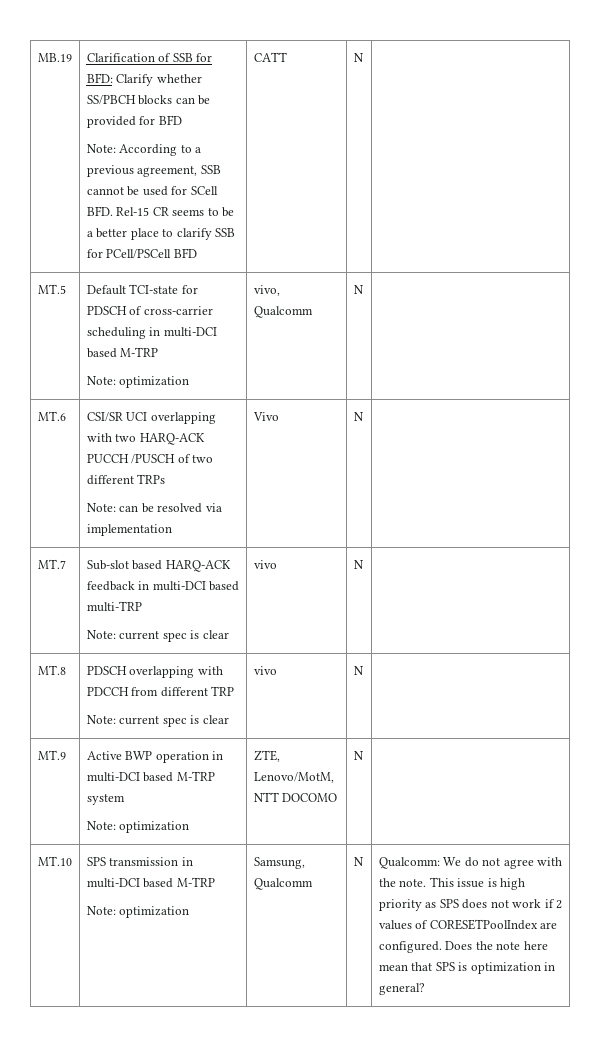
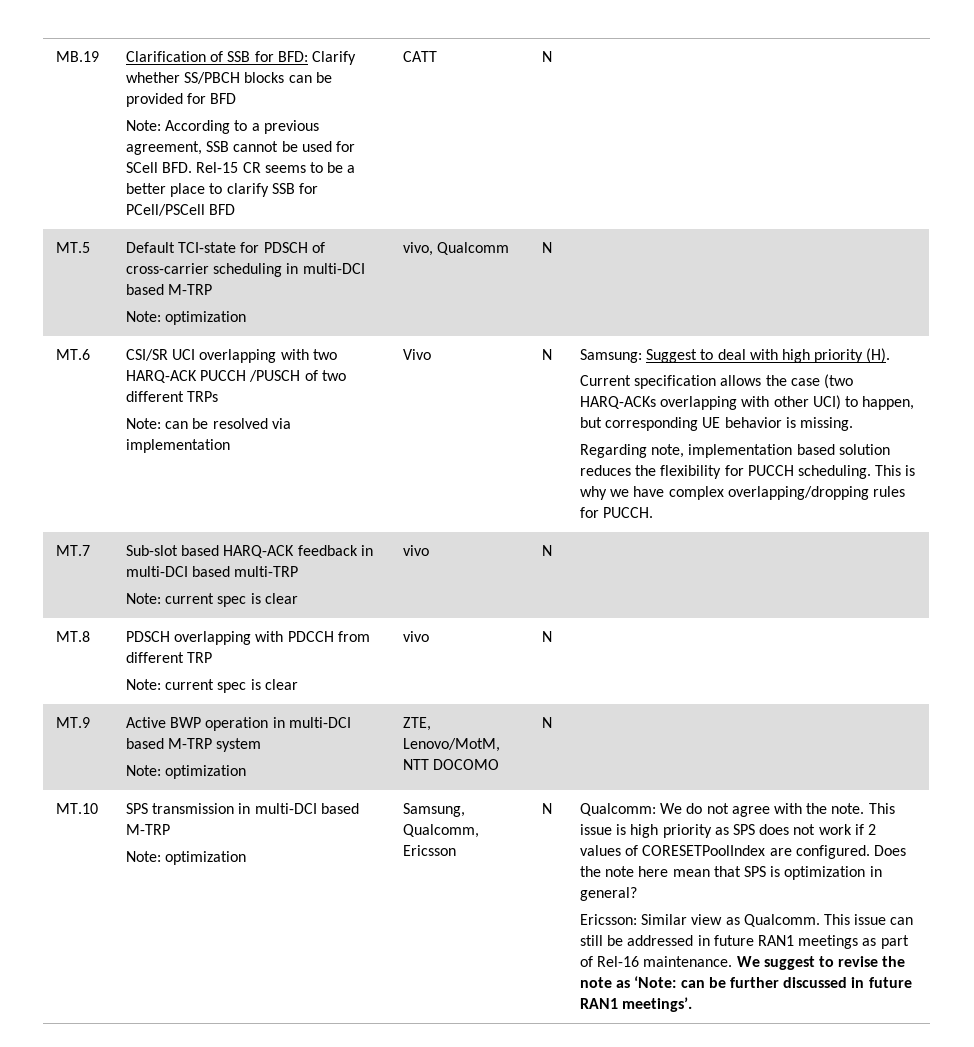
+ Samsung: Suggest to deal with high priority (H).
+ Current specification allows the case (two HARQ-ACKs overlapping with other UCI) to happen, but corresponding UE behavior is missing.
+ Regarding note, implementation based solution reduces the flexibility for PUCCH scheduling. This is why we have complex overlapping/dropping rules for PUCCH.
- Samsung, Qualcomm
+ Samsung, Qualcomm, Ericsson
+ Ericsson: Similar view as Qualcomm. This issue can still be addressed in future RAN1 meetings as part of Rel-16 maintenance. We suggest to revise the note as ‘Note: can be further discussed in future RAN1 meetings’.

